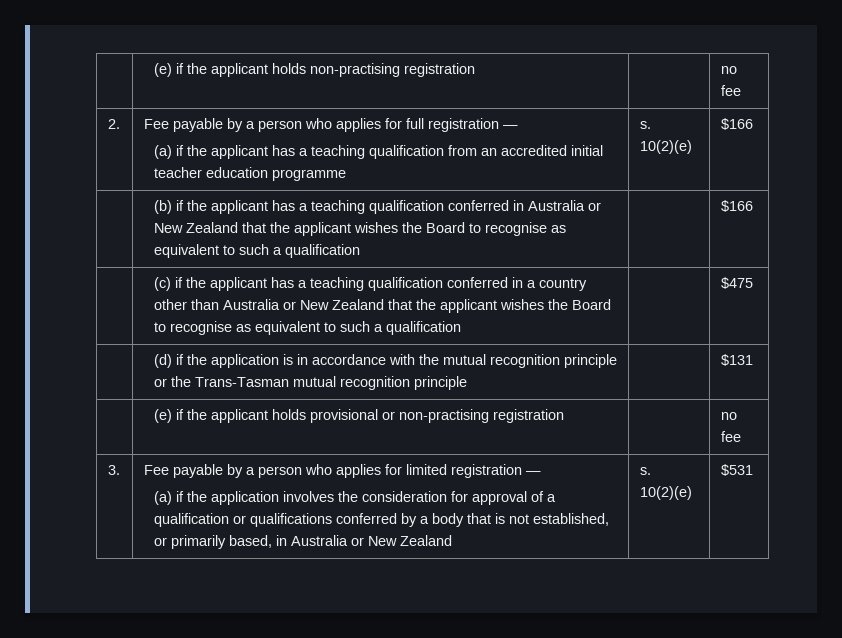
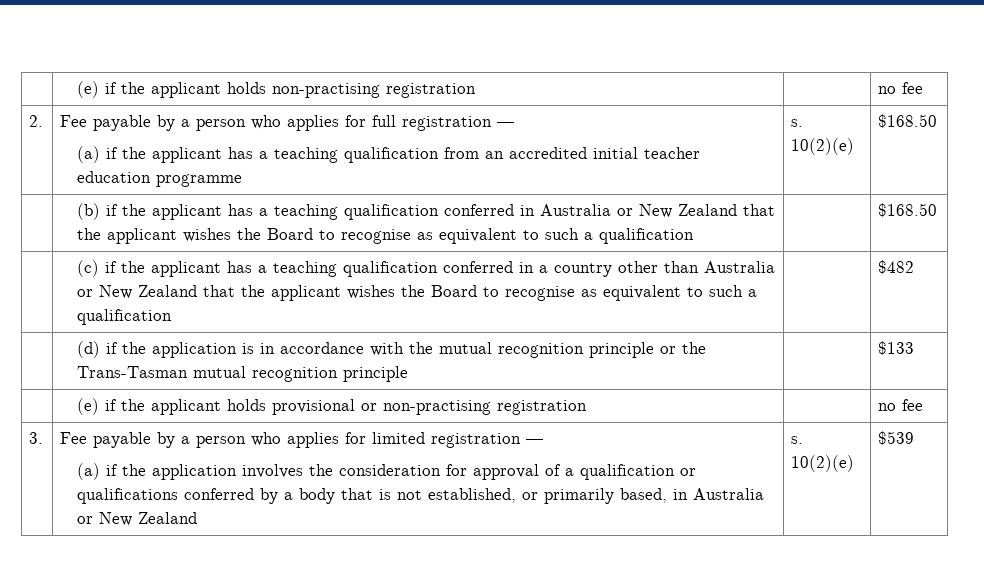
  2. | Fee payable by a person who applies for full registration —
- (a) if the applicant has a teaching qualification from an accredited initial teacher education programme | s. 10(2)(e) | $166
+ (a) if the applicant has a teaching qualification from an accredited initial teacher education programme | s. 10(2)(e) | $168.50
- | (b) if the applicant has a teaching qualification conferred in Australia or New Zealand that the applicant wishes the Board to recognise as equivalent to such a qualification | | $166
+ | (b) if the applicant has a teaching qualification conferred in Australia or New Zealand that the applicant wishes the Board to recognise as equivalent to such a qualification | | $168.50
- | (c) if the applicant has a teaching qualification conferred in a country other than Australia or New Zealand that the applicant wishes the Board to recognise as equivalent to such a qualification | | $475
+ | (c) if the applicant has a teaching qualification conferred in a country other than Australia or New Zealand that the applicant wishes the Board to recognise as equivalent to such a qualification | | $482
- | (d) if the application is in accordance with the mutual recognition principle or the Trans-Tasman mutual recognition principle | | $131
+ | (d) if the application is in accordance with the mutual recognition principle or the Trans-Tasman mutual recognition principle | | $133
- $531
+ $539

